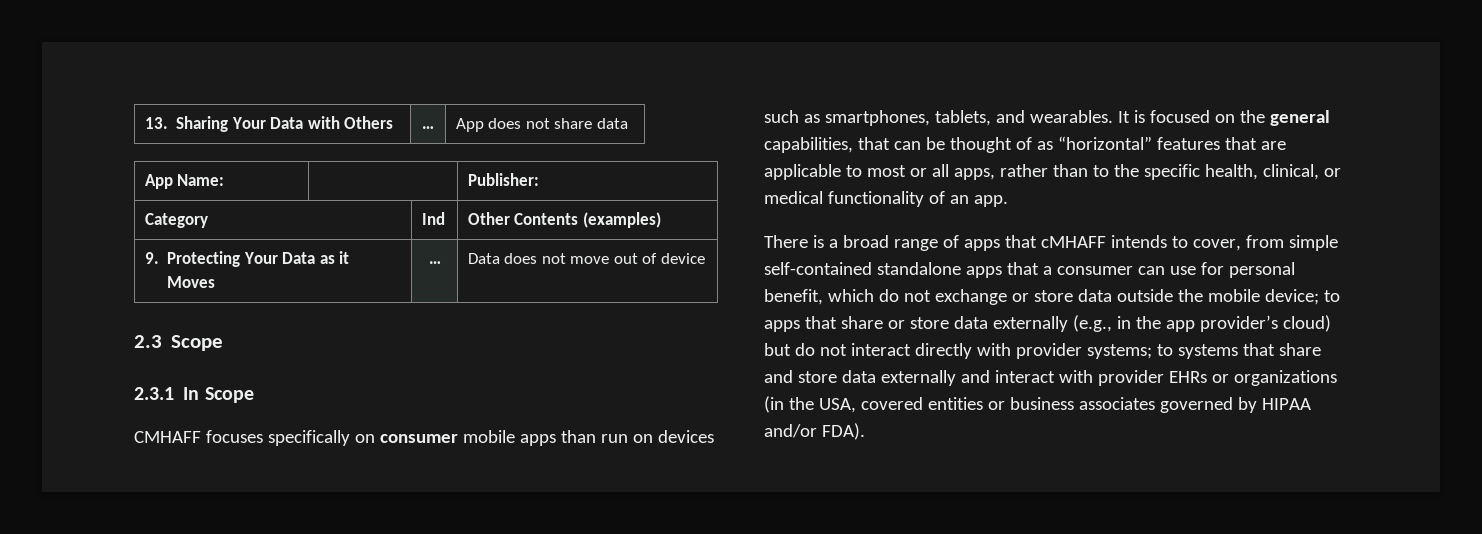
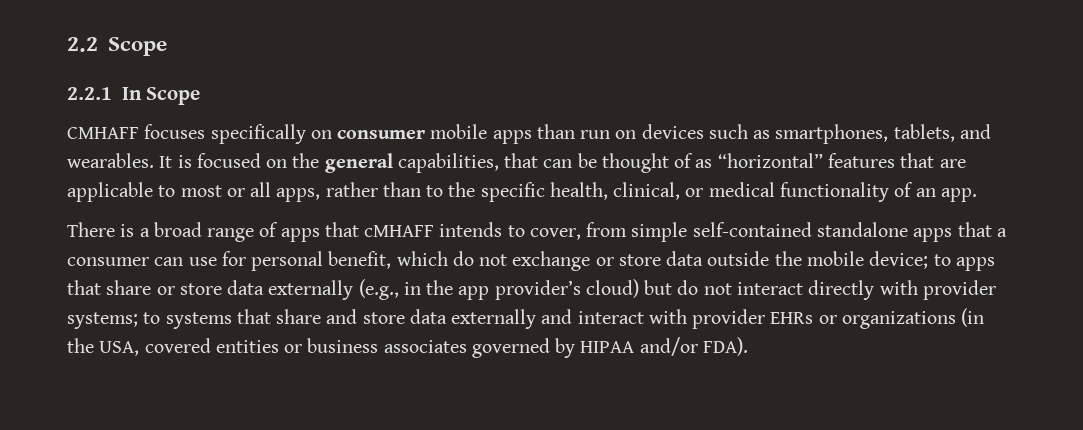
- 13. Sharing Your Data with Others | … | App does not share data
- App Name: | | Publisher:
- Category | Ind | Other Contents (examples)
- 9. Protecting Your Data as it Moves | … | Data does not move out of device
- 2.3 Scope
- 2.3.1 In Scope
+ 2.2 Scope
+ 2.2.1 In Scope

